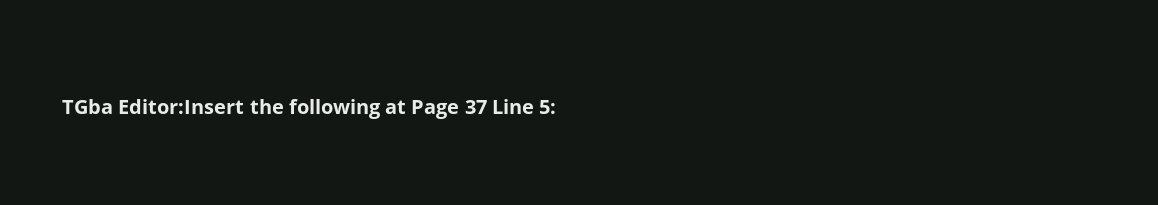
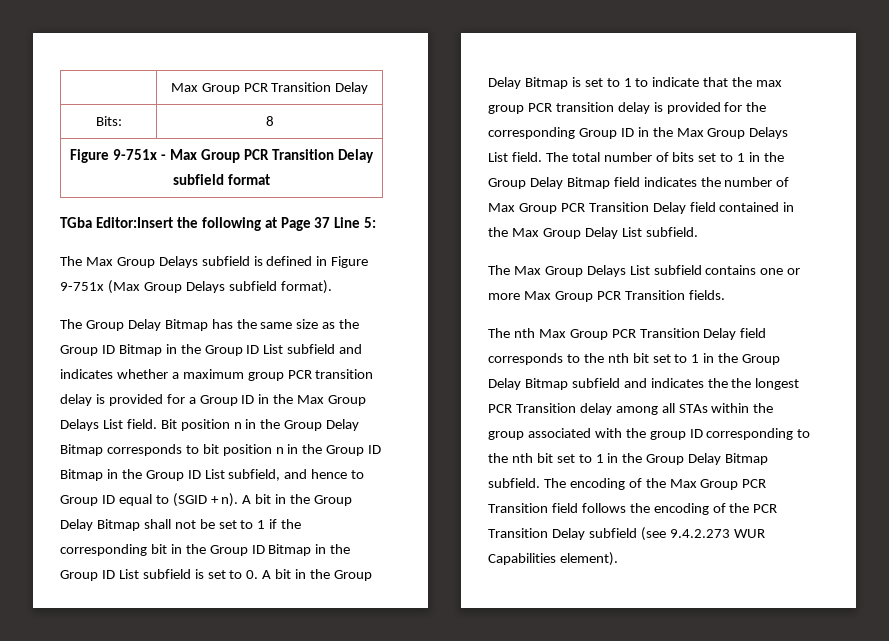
+ | Max Group PCR Transition Delay
+ Bits: | 8
+ Figure 9-751x - Max Group PCR Transition Delay subfield format
+ The Max Group Delays subfield is defined in Figure 9-751x (Max Group Delays subfield format).
+ The Group Delay Bitmap has the same size as the Group ID Bitmap in the Group ID List subfield and indicates whether a maximum group PCR transition delay is provided for a Group ID in the Max Group Delays List field. Bit position n in the Group Delay Bitmap corresponds to bit position n in the Group ID Bitmap in the Group ID List subfield, and hence to Group ID equal to (SGID + n). A bit in the Group Delay Bitmap shall not be set to 1 if the corresponding bit in the Group ID Bitmap in the Group ID List subfield is set to 0. A bit in the Group Delay Bitmap is set to 1 to indicate that the max group PCR transition delay is provided for the corresponding Group ID in the Max Group Delays List field. The total number of bits set to 1 in the Group Delay Bitmap field indicates the number of Max Group PCR Transition Delay field contained in the Max Group Delay List subfield.
+ The Max Group Delays List subfield contains one or more Max Group PCR Transition fields.
+ The nth Max Group PCR Transition Delay field corresponds to the nth bit set to 1 in the Group Delay Bitmap subfield and indicates the the longest PCR Transition delay among all STAs within the group associated with the group ID corresponding to the nth bit set to 1 in the Group Delay Bitmap subfield. The encoding of the Max Group PCR Transition field follows the encoding of the PCR Transition Delay subfield (see 9.4.2.273 WUR Capabilities element).

